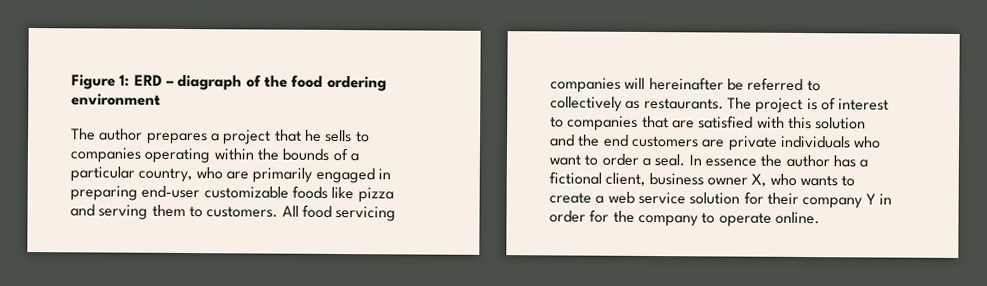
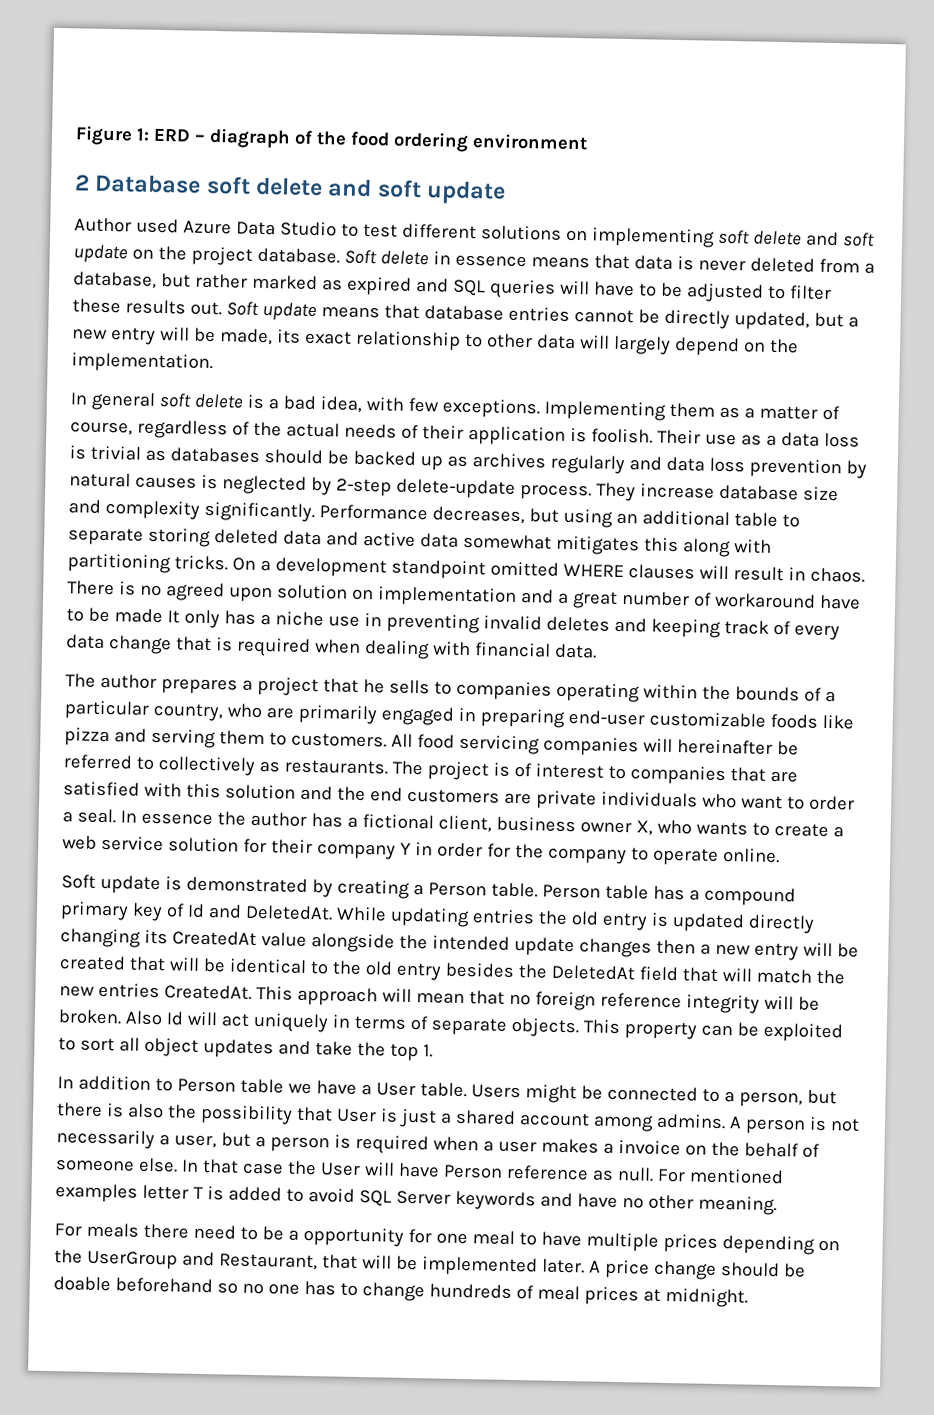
+ 2 Database soft delete and soft update
+ Author used Azure Data Studio to test different solutions on implementing soft delete and soft update on the project database. Soft delete in essence means that data is never deleted from a database, but rather marked as expired and SQL queries will have to be adjusted to filter these results out. Soft update means that database entries cannot be directly updated, but a new entry will be made, its exact relationship to other data will largely depend on the implementation.
+ In general soft delete is a bad idea, with few exceptions. Implementing them as a matter of course, regardless of the actual needs of their application is foolish. Their use as a data loss is trivial as databases should be backed up as archives regularly and data loss prevention by natural causes is neglected by 2-step delete-update process. They increase database size and complexity significantly. Performance decreases, but using an additional table to separate storing deleted data and active data somewhat mitigates this along with partitioning tricks. On a development standpoint omitted WHERE clauses will result in chaos. There is no agreed upon solution on implementation and a great number of workaround have to be made It only has a niche use in preventing invalid deletes and keeping track of every data change that is required when dealing with financial data.
+ Soft update is demonstrated by creating a Person table. Person table has a compound primary key of Id and DeletedAt. While updating entries the old entry is updated directly changing its CreatedAt value alongside the intended update changes then a new entry will be created that will be identical to the old entry besides the DeletedAt field that will match the new entries CreatedAt. This approach will mean that no foreign reference integrity will be broken. Also Id will act uniquely in terms of separate objects. This property can be exploited to sort all object updates and take the top 1.
+ In addition to Person table we have a User table. Users might be connected to a person, but there is also the possibility that User is just a shared account among admins. A person is not necessarily a user, but a person is required when a user makes a invoice on the behalf of someone else. In that case the User will have Person reference as null. For mentioned examples letter T is added to avoid SQL Server keywords and have no other meaning.
+ For meals there need to be a opportunity for one meal to have multiple prices depending on the UserGroup and Restaurant, that will be implemented later. A price change should be doable beforehand so no one has to change hundreds of meal prices at midnight.

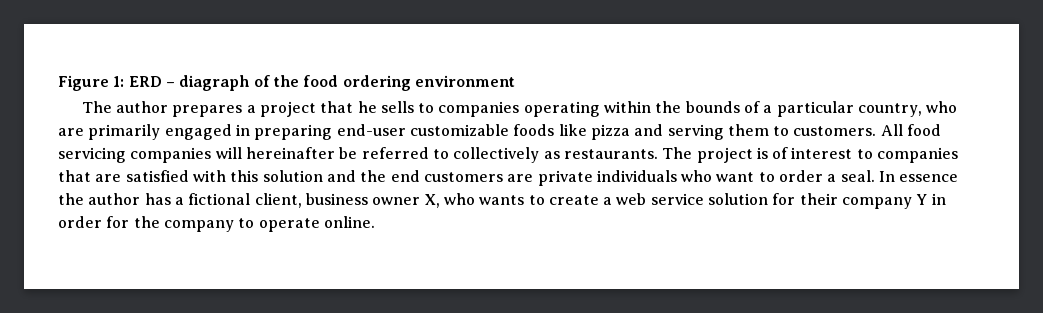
- 2 Database soft delete and soft update
- Author used Azure Data Studio to test different solutions on implementing soft delete and soft update on the project database. Soft delete in essence means that data is never deleted from a database, but rather marked as expired and SQL queries will have to be adjusted to filter these results out. Soft update means that database entries cannot be directly updated, but a new entry will be made, its exact relationship to other data will largely depend on the implementation.
- In general soft delete is a bad idea, with few exceptions. Implementing them as a matter of course, regardless of the actual needs of their application is foolish. Their use as a data loss is trivial as databases should be backed up as archives regularly and data loss prevention by natural causes is neglected by 2-step delete-update process. They increase database size and complexity significantly. Performance decreases, but using an additional table to separate storing deleted data and active data somewhat mitigates this along with partitioning tricks. On a development standpoint omitted WHERE clauses will result in chaos. There is no agreed upon solution on implementation and a great number of workaround have to be made It only has a niche use in preventing invalid deletes and keeping track of every data change that is required when dealing with financial data.
- Soft update is demonstrated by creating a Person table. Person table has a compound primary key of Id and DeletedAt. While updating entries the old entry is updated directly changing its CreatedAt value alongside the intended update changes then a new entry will be created that will be identical to the old entry besides the DeletedAt field that will match the new entries CreatedAt. This approach will mean that no foreign reference integrity will be broken. Also Id will act uniquely in terms of separate objects. This property can be exploited to sort all object updates and take the top 1.
- In addition to Person table we have a User table. Users might be connected to a person, but there is also the possibility that User is just a shared account among admins. A person is not necessarily a user, but a person is required when a user makes a invoice on the behalf of someone else. In that case the User will have Person reference as null. For mentioned examples letter T is added to avoid SQL Server keywords and have no other meaning.
- For meals there need to be a opportunity for one meal to have multiple prices depending on the UserGroup and Restaurant, that will be implemented later. A price change should be doable beforehand so no one has to change hundreds of meal prices at midnight.

